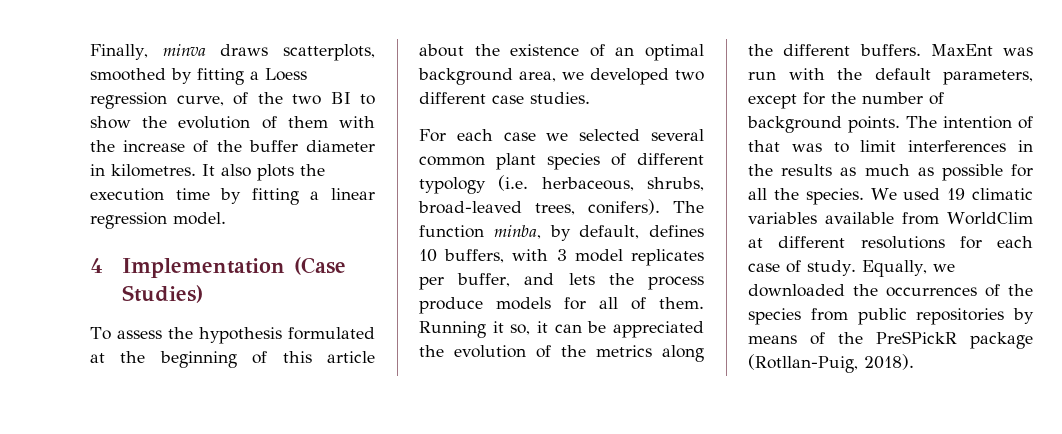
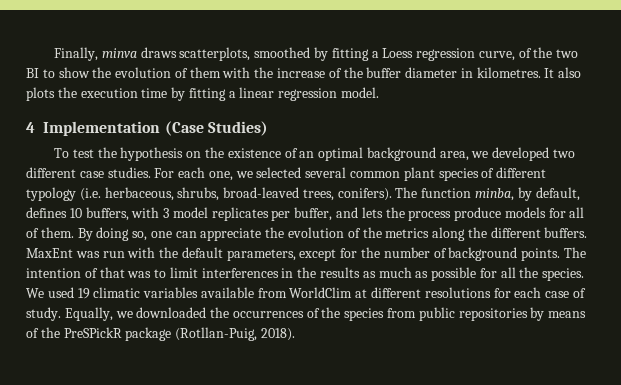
- To assess the hypothesis formulated at the beginning of this article about the existence of an optimal background area, we developed two different case studies.
- For each case we selected several common plant species of different typology (i.e. herbaceous, shrubs, broad-leaved trees, conifers).
+ To test the hypothesis on the existence of an optimal background area, we developed two different case studies. For each one, we selected several common plant species of different typology (i.e. herbaceous, shrubs, broad-leaved trees, conifers).
- Running it so, it can be appreciated the evolution of the metrics along the different buffers.
+ By doing so, one can appreciate the evolution of the metrics along the different buffers.

